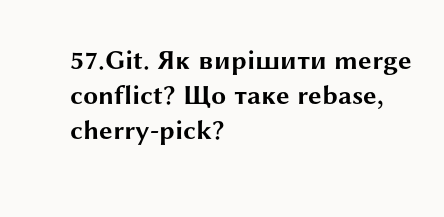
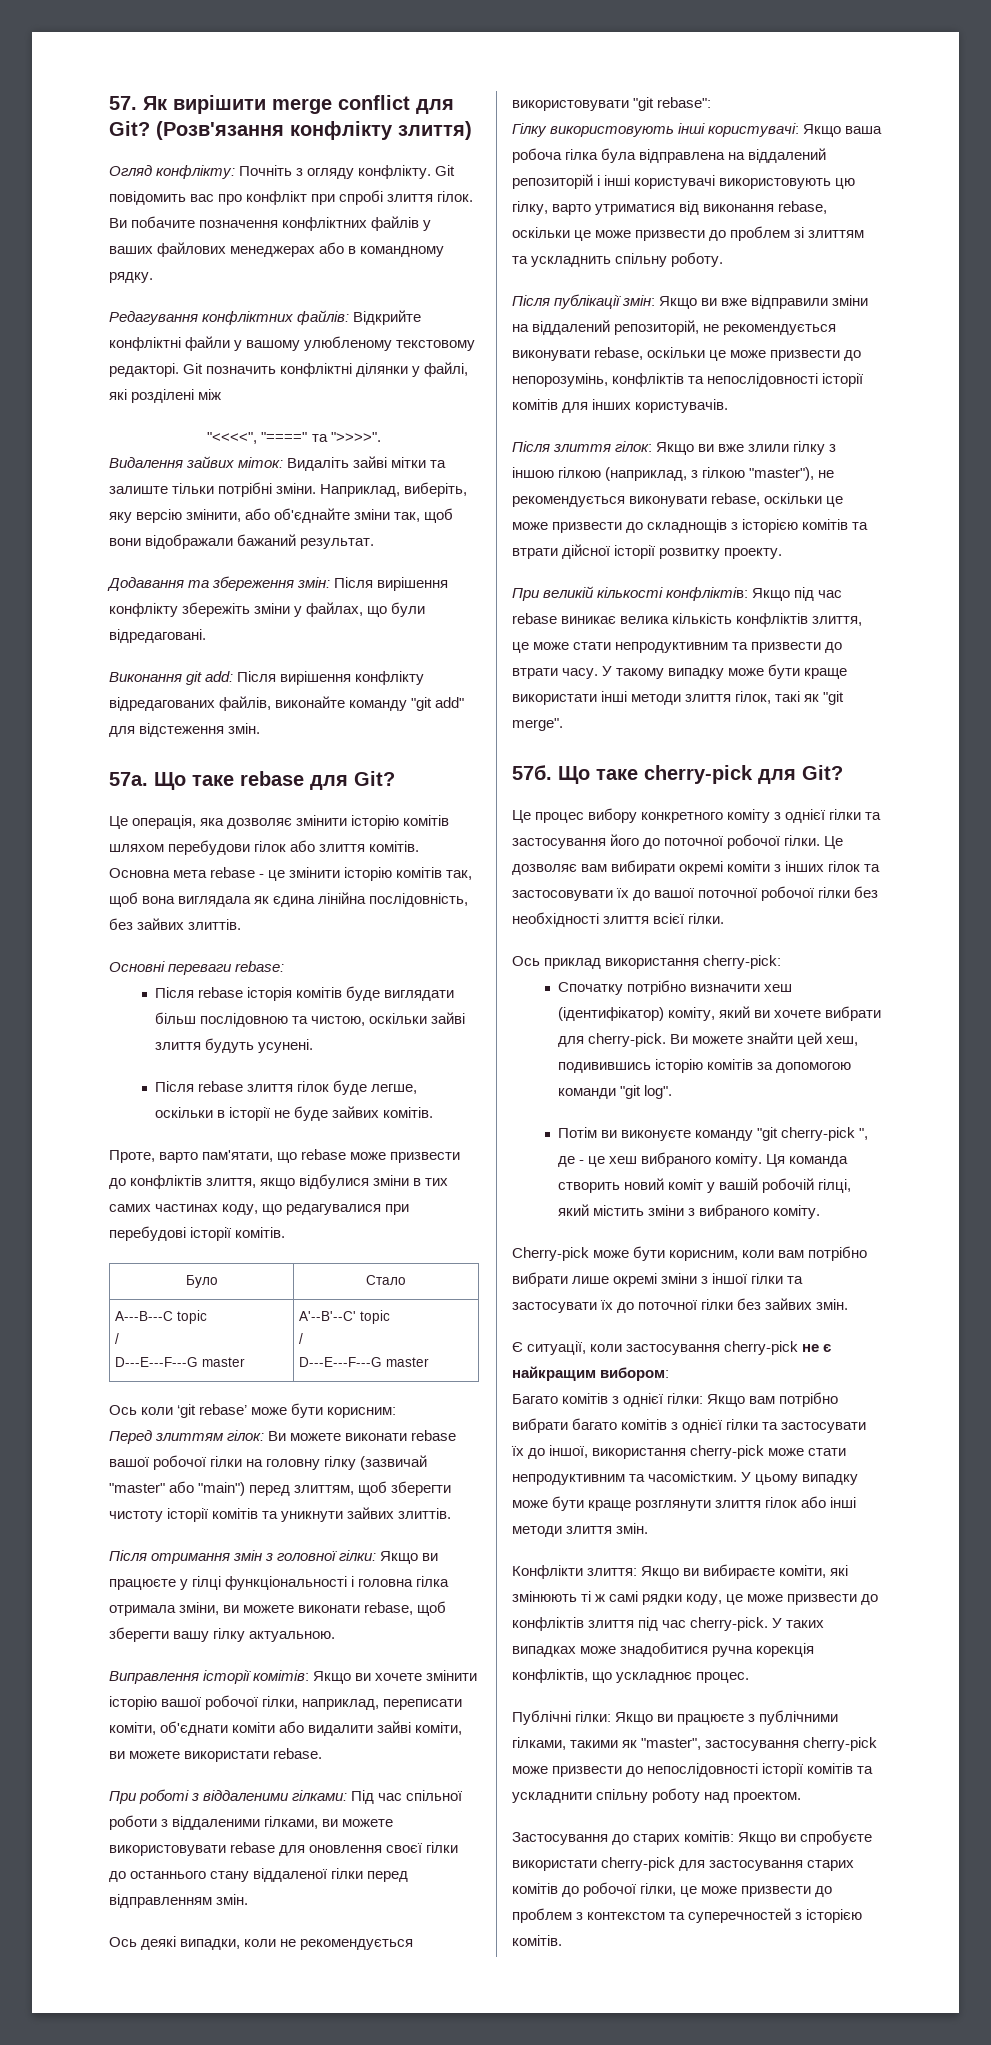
- 57.Git. Як вирішити merge conflict? Що таке rebase, cherry-pick?
+ 57. Як вирішити merge conflict для Git? (Розв'язання конфлікту злиття)
+ Огляд конфлікту: Почніть з огляду конфлікту. Git повідомить вас про конфлікт при спробі злиття гілок. Ви побачите позначення конфліктних файлів у ваших файлових менеджерах або в командному рядку.
+ Редагування конфліктних файлів: Відкрийте конфліктні файли у вашому улюбленому текстовому редакторі. Git позначить конфліктні ділянки у файлі, які розділені між
+ "<<<<", "====" та ">>>>".
+ Видалення зайвих міток: Видаліть зайві мітки та залиште тільки потрібні зміни. Наприклад, виберіть, яку версію змінити, або об'єднайте зміни так, щоб вони відображали бажаний результат.
+ Додавання та збереження змін: Після вирішення конфлікту збережіть зміни у файлах, що були відредаговані.
+ Виконання git add: Після вирішення конфлікту відредагованих файлів, виконайте команду "git add" для відстеження змін.
+ 57а. Що таке rebase для Git?
+ Це операція, яка дозволяє змінити історію комітів шляхом перебудови гілок або злиття комітів. Основна мета rebase - це змінити історію комітів так, щоб вона виглядала як єдина лінійна послідовність, без зайвих злиттів.
+ Основні переваги rebase:
+ Після rebase історія комітів буде виглядати більш послідовною та чистою, оскільки зайві злиття будуть усунені.
+ Після rebase злиття гілок буде легше, оскільки в історії не буде зайвих комітів.
+ Проте, варто пам'ятати, що rebase може призвести до конфліктів злиття, якщо відбулися зміни в тих самих частинах коду, що редагувалися при перебудові історії комітів.
+ Було | Стало
+ A---B---C topic
+ /
+ D---E---F---G master | A'--B'--C' topic
+ /
+ D---E---F---G master
+ Ось коли ‘git rebase’ може бути корисним:
+ Перед злиттям гілок: Ви можете виконати rebase вашої робочої гілки на головну гілку (зазвичай "master" або "main") перед злиттям, щоб зберегти чистоту історії комітів та уникнути зайвих злиттів.
+ Після отримання змін з головної гілки: Якщо ви працюєте у гілці функціональності і головна гілка отримала зміни, ви можете виконати rebase, щоб зберегти вашу гілку актуальною.
+ Виправлення історії комітів: Якщо ви хочете змінити історію вашої робочої гілки, наприклад, переписати коміти, об'єднати коміти або видалити зайві коміти, ви можете використати rebase.
+ При роботі з віддаленими гілками: Під час спільної роботи з віддаленими гілками, ви можете використовувати rebase для оновлення своєї гілки до останнього стану віддаленої гілки перед відправленням змін.
+ Ось деякі випадки, коли не рекомендується використовувати "git rebase":
+ Гілку використовують інші користувачі: Якщо ваша робоча гілка була відправлена на віддалений репозиторій і інші користувачі використовують цю гілку, варто утриматися від виконання rebase, оскільки це може призвести до проблем зі злиттям та ускладнить спільну роботу.
+ Після публікації змін: Якщо ви вже відправили зміни на віддалений репозиторій, не рекомендується виконувати rebase, оскільки це може призвести до непорозумінь, конфліктів та непослідовності історії комітів для інших користувачів.
+ Після злиття гілок: Якщо ви вже злили гілку з іншою гілкою (наприклад, з гілкою "master"), не рекомендується виконувати rebase, оскільки це може призвести до складнощів з історією комітів та втрати дійсної історії розвитку проекту.
+ При великій кількості конфліктів: Якщо під час rebase виникає велика кількість конфліктів злиття, це може стати непродуктивним та призвести до втрати часу. У такому випадку може бути краще використати інші методи злиття гілок, такі як "git merge".
+ 57б. Що таке cherry-pick для Git?
+ Це процес вибору конкретного коміту з однієї гілки та застосування його до поточної робочої гілки. Це дозволяє вам вибирати окремі коміти з інших гілок та застосовувати їх до вашої поточної робочої гілки без необхідності злиття всієї гілки.
+ Ось приклад використання cherry-pick:
+ Спочатку потрібно визначити хеш (ідентифікатор) коміту, який ви хочете вибрати для cherry-pick. Ви можете знайти цей хеш, подивившись історію комітів за допомогою команди "git log".
+ Потім ви виконуєте команду "git cherry-pick ", де - це хеш вибраного коміту. Ця команда створить новий коміт у вашій робочій гілці, який містить зміни з вибраного коміту.
+ Cherry-pick може бути корисним, коли вам потрібно вибрати лише окремі зміни з іншої гілки та застосувати їх до поточної гілки без зайвих змін.
+ Є ситуації, коли застосування cherry-pick не є найкращим вибором:
+ Багато комітів з однієї гілки: Якщо вам потрібно вибрати багато комітів з однієї гілки та застосувати їх до іншої, використання cherry-pick може стати непродуктивним та часомістким. У цьому випадку може бути краще розглянути злиття гілок або інші методи злиття змін.
+ Конфлікти злиття: Якщо ви вибираєте коміти, які змінюють ті ж самі рядки коду, це може призвести до конфліктів злиття під час cherry-pick. У таких випадках може знадобитися ручна корекція конфліктів, що ускладнює процес.
+ Публічні гілки: Якщо ви працюєте з публічними гілками, такими як "master", застосування cherry-pick може призвести до непослідовності історії комітів та ускладнити спільну роботу над проектом.
+ Застосування до старих комітів: Якщо ви спробуєте використати cherry-pick для застосування старих комітів до робочої гілки, це може призвести до проблем з контекстом та суперечностей з історією комітів.

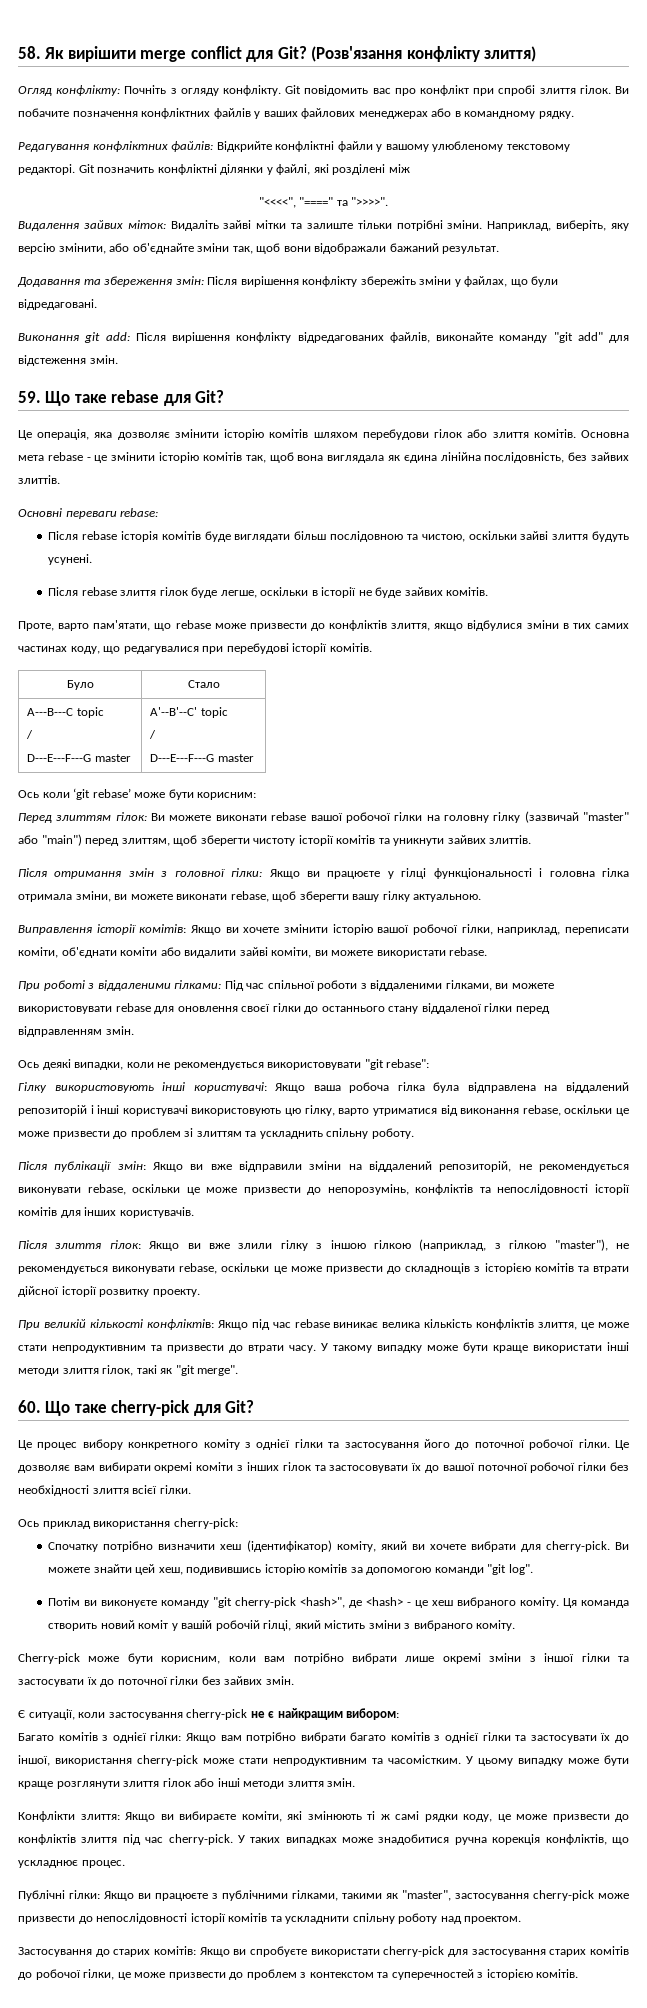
- 57. Як вирішити merge conflict для Git?
+ 58. Як вирішити merge conflict для Git?
- 57а. Що таке rebase для Git?
+ 59. Що таке rebase для Git?
- 57б. Що таке cherry-pick для Git?
+ 60. Що таке cherry-pick для Git?
- Потім ви виконуєте команду "git cherry-pick ", де - це хеш вибраного коміту.
+ Потім ви виконуєте команду "git cherry-pick <hash>", де <hash> - це хеш вибраного коміту.

